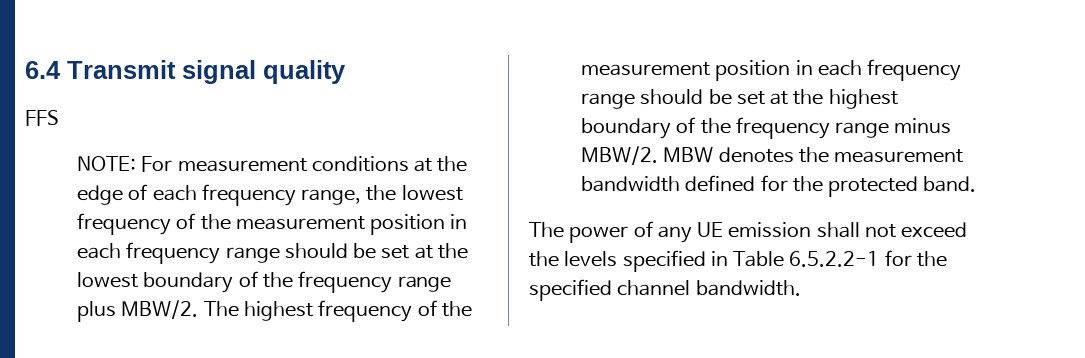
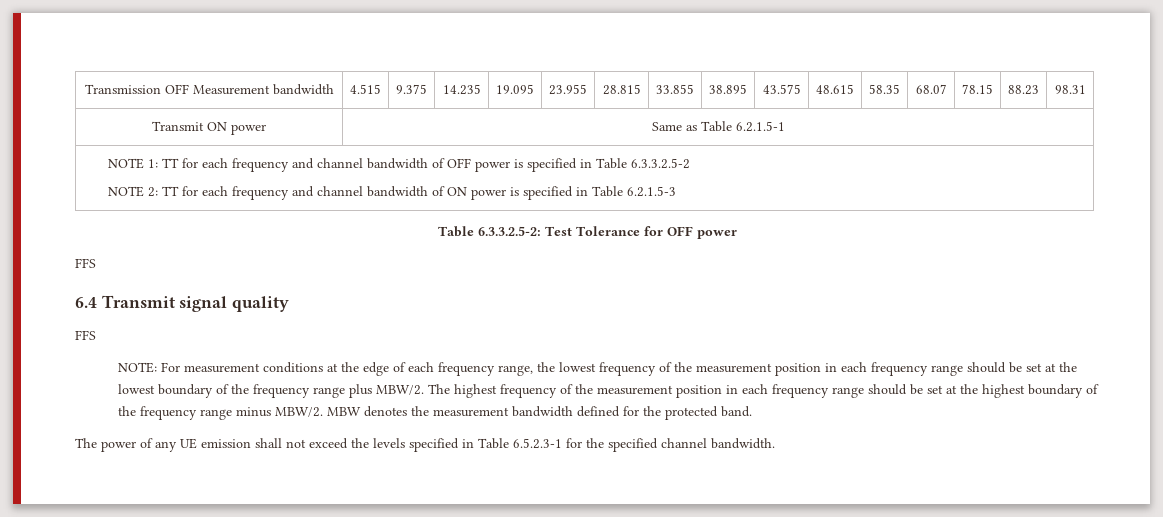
+ Transmission OFF Measurement bandwidth | 4.515 | 9.375 | 14.235 | 19.095 | 23.955 | 28.815 | 33.855 | 38.895 | 43.575 | 48.615 | 58.35 | 68.07 | 78.15 | 88.23 | 98.31
+ Transmit ON power | Same as Table 6.2.1.5-1
+ NOTE 1: TT for each frequency and channel bandwidth of OFF power is specified in Table 6.3.3.2.5-2
+ NOTE 2: TT for each frequency and channel bandwidth of ON power is specified in Table 6.2.1.5-3
+ Table 6.3.3.2.5-2: Test Tolerance for OFF power
+ FFS
- The power of any UE emission shall not exceed the levels specified in Table 6.5.2.2-1 for the specified channel bandwidth.
+ The power of any UE emission shall not exceed the levels specified in Table 6.5.2.3-1 for the specified channel bandwidth.

